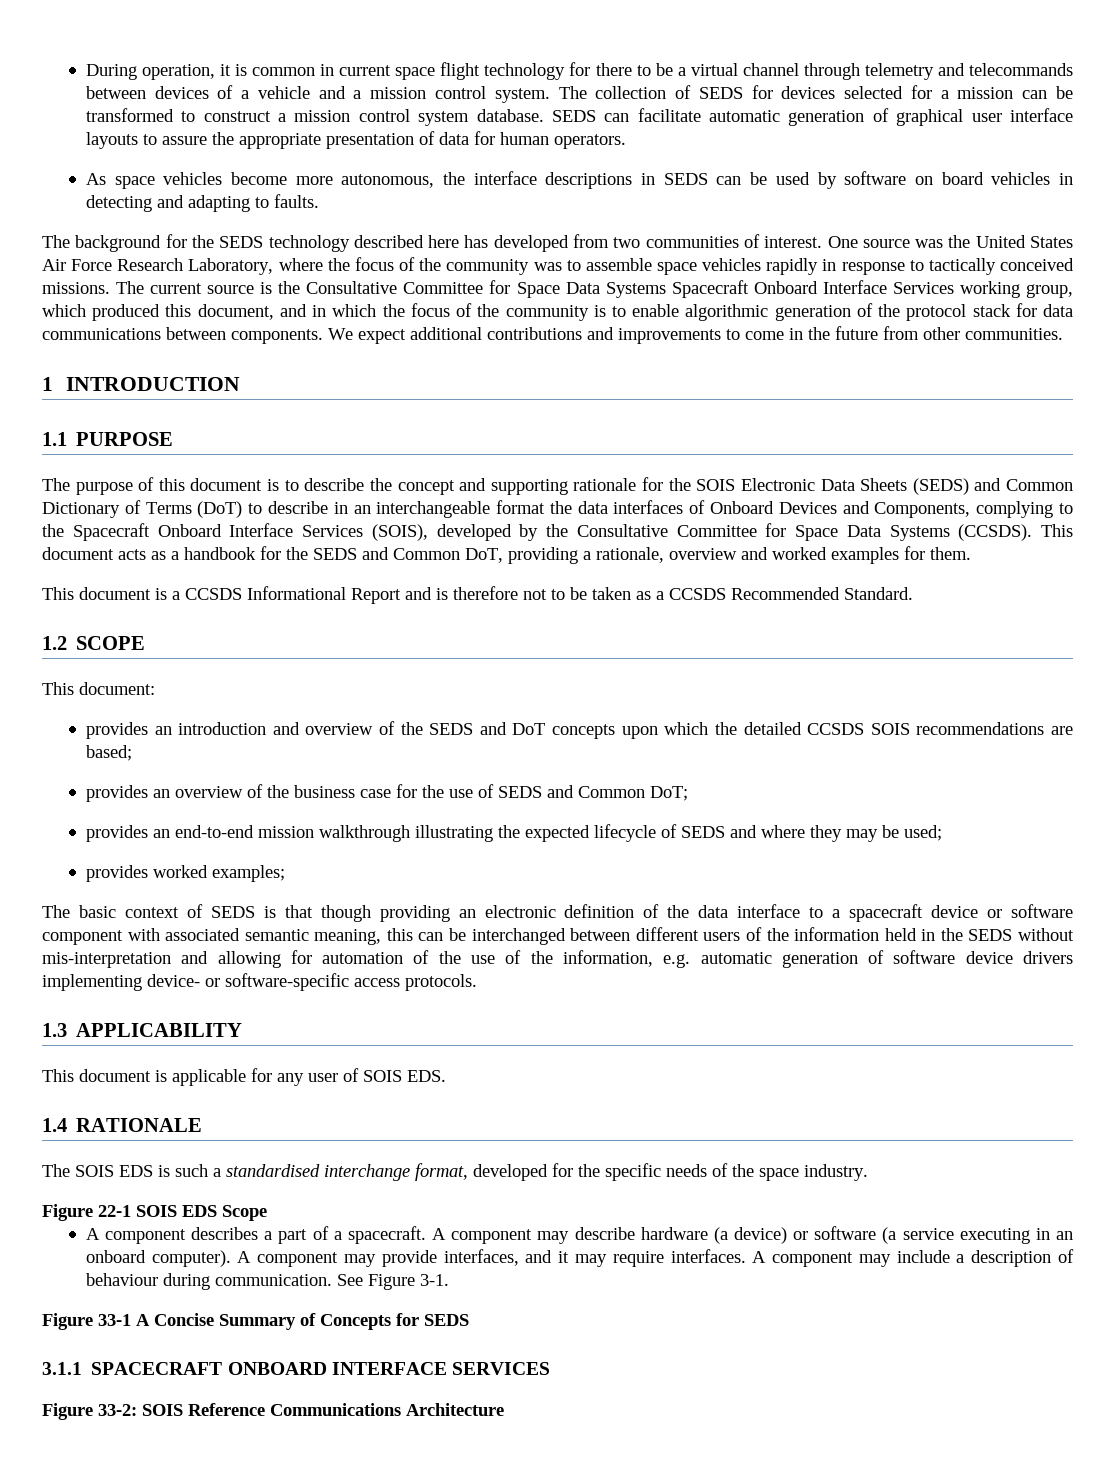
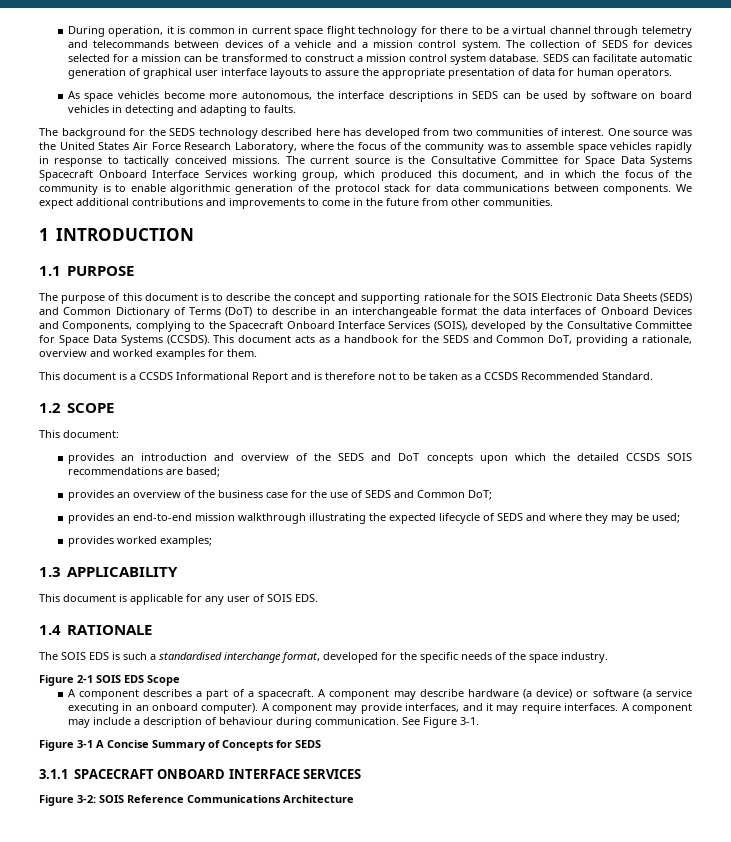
- The basic context of SEDS is that though providing an electronic definition of the data interface to a spacecraft device or software component with associated semantic meaning, this can be interchanged between different users of the information held in the SEDS without mis-interpretation and allowing for automation of the use of the information, e.g. automatic generation of software device drivers implementing device- or software-specific access protocols.
- Figure 22-1 SOIS EDS Scope
+ Figure 2-1 SOIS EDS Scope
- Figure 33-1 A Concise Summary of Concepts for SEDS
+ Figure 3-1 A Concise Summary of Concepts for SEDS
- Figure 33-2: SOIS Reference Communications Architecture
+ Figure 3-2: SOIS Reference Communications Architecture

